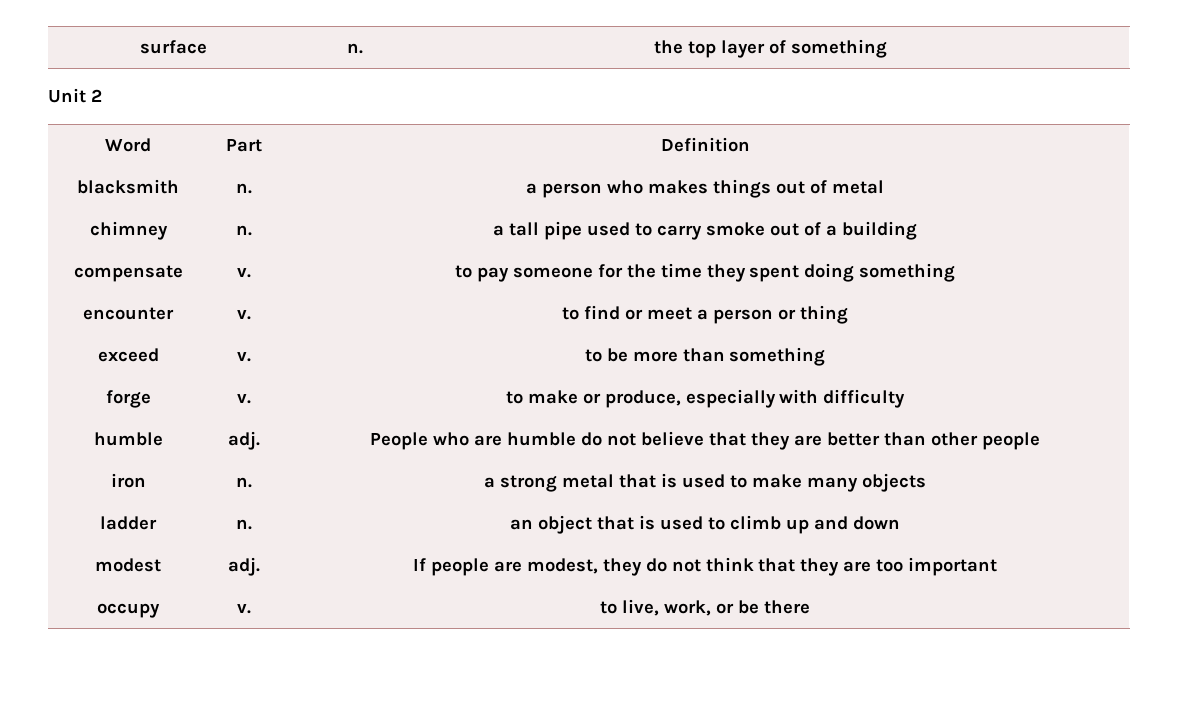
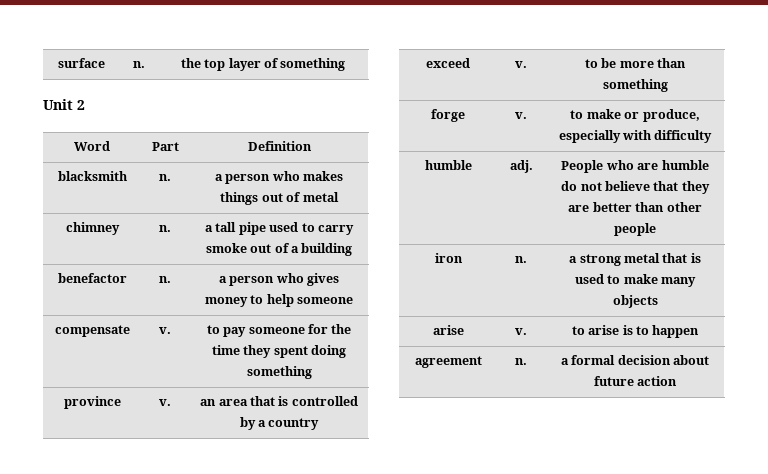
+ benefactor | n. | a person who gives money to help someone
- encounter | v. | to find or meet a person or thing
+ province | v. | an area that is controlled by a country
- ladder | n. | an object that is used to climb up and down
- modest | adj. | If people are modest, they do not think that they are too important
- occupy | v. | to live, work, or be there
+ arise | v. | to arise is to happen
+ agreement | n. | a formal decision about future action

